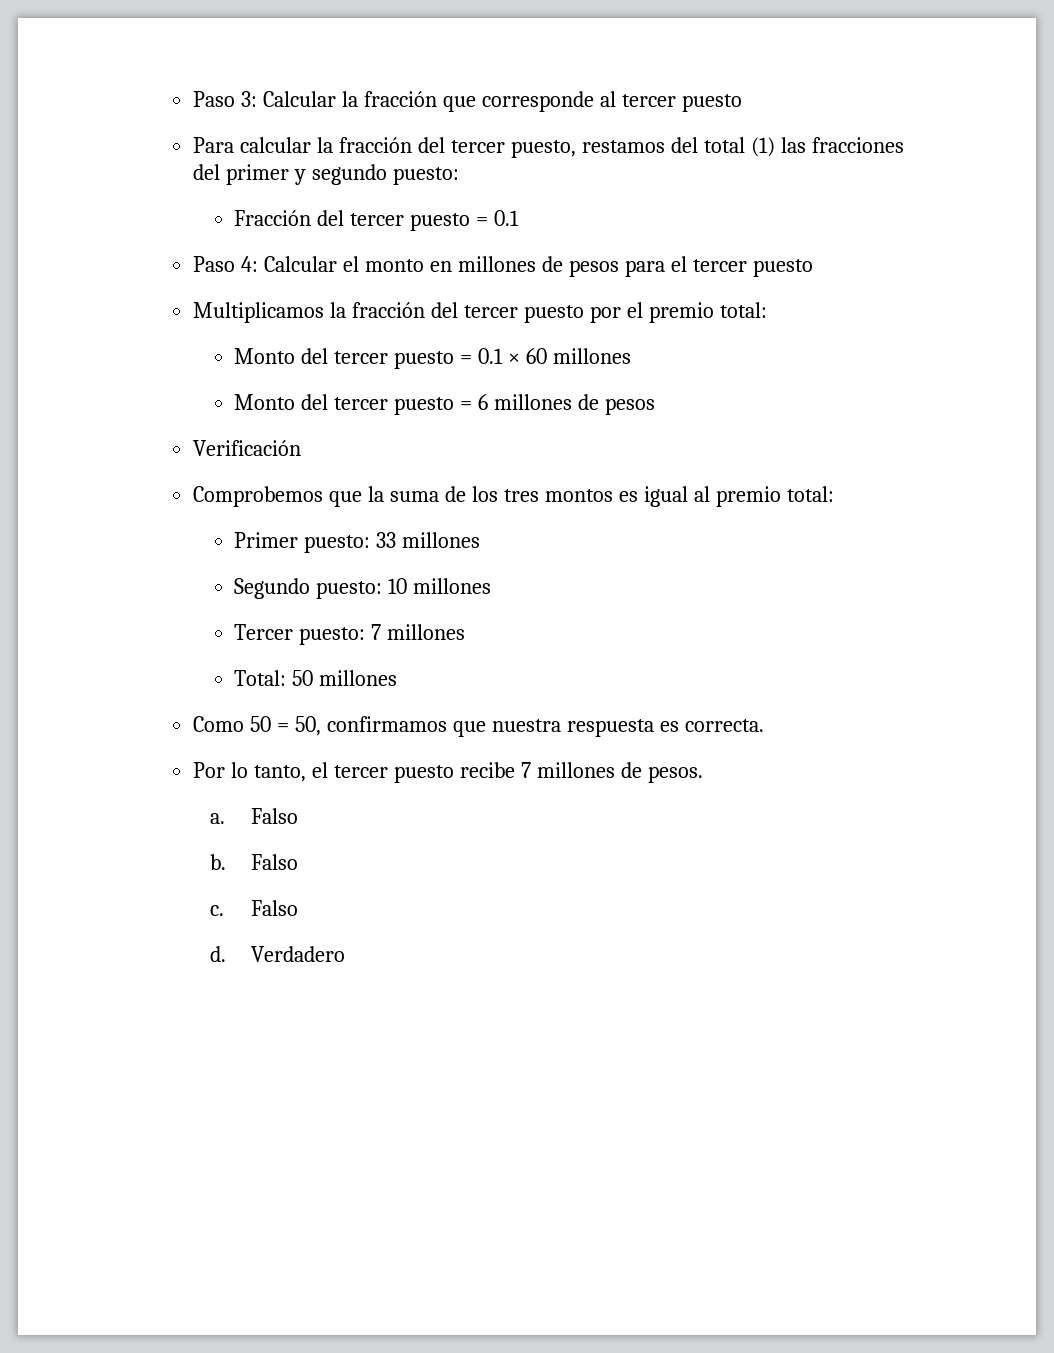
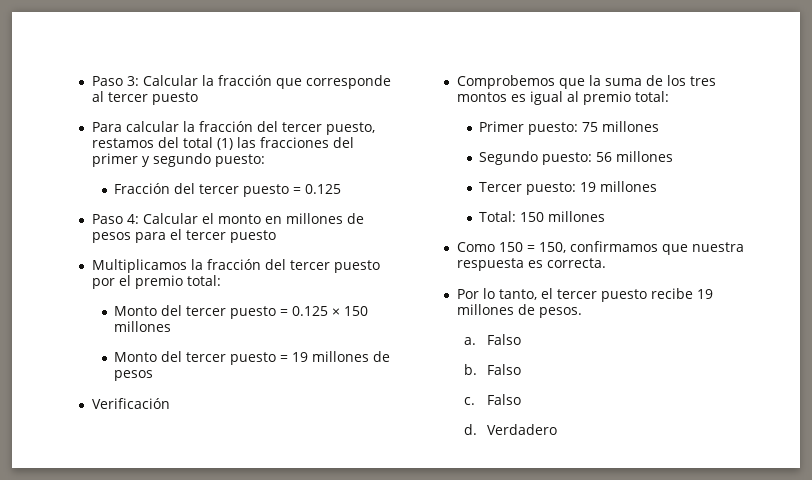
- Fracción del tercer puesto = 0.1
+ Fracción del tercer puesto = 0.125
- Monto del tercer puesto = 0.1 × 60 millones
+ Monto del tercer puesto = 0.125 × 150 millones
- Monto del tercer puesto = 6 millones de pesos
+ Monto del tercer puesto = 19 millones de pesos
- Primer puesto: 33 millones
+ Primer puesto: 75 millones
- Segundo puesto: 10 millones
+ Segundo puesto: 56 millones
- Tercer puesto: 7 millones
+ Tercer puesto: 19 millones
- Total: 50 millones
+ Total: 150 millones
- Como 50 = 50, confirmamos que nuestra respuesta es correcta.
+ Como 150 = 150, confirmamos que nuestra respuesta es correcta.
- Por lo tanto, el tercer puesto recibe 7 millones de pesos.
+ Por lo tanto, el tercer puesto recibe 19 millones de pesos.

